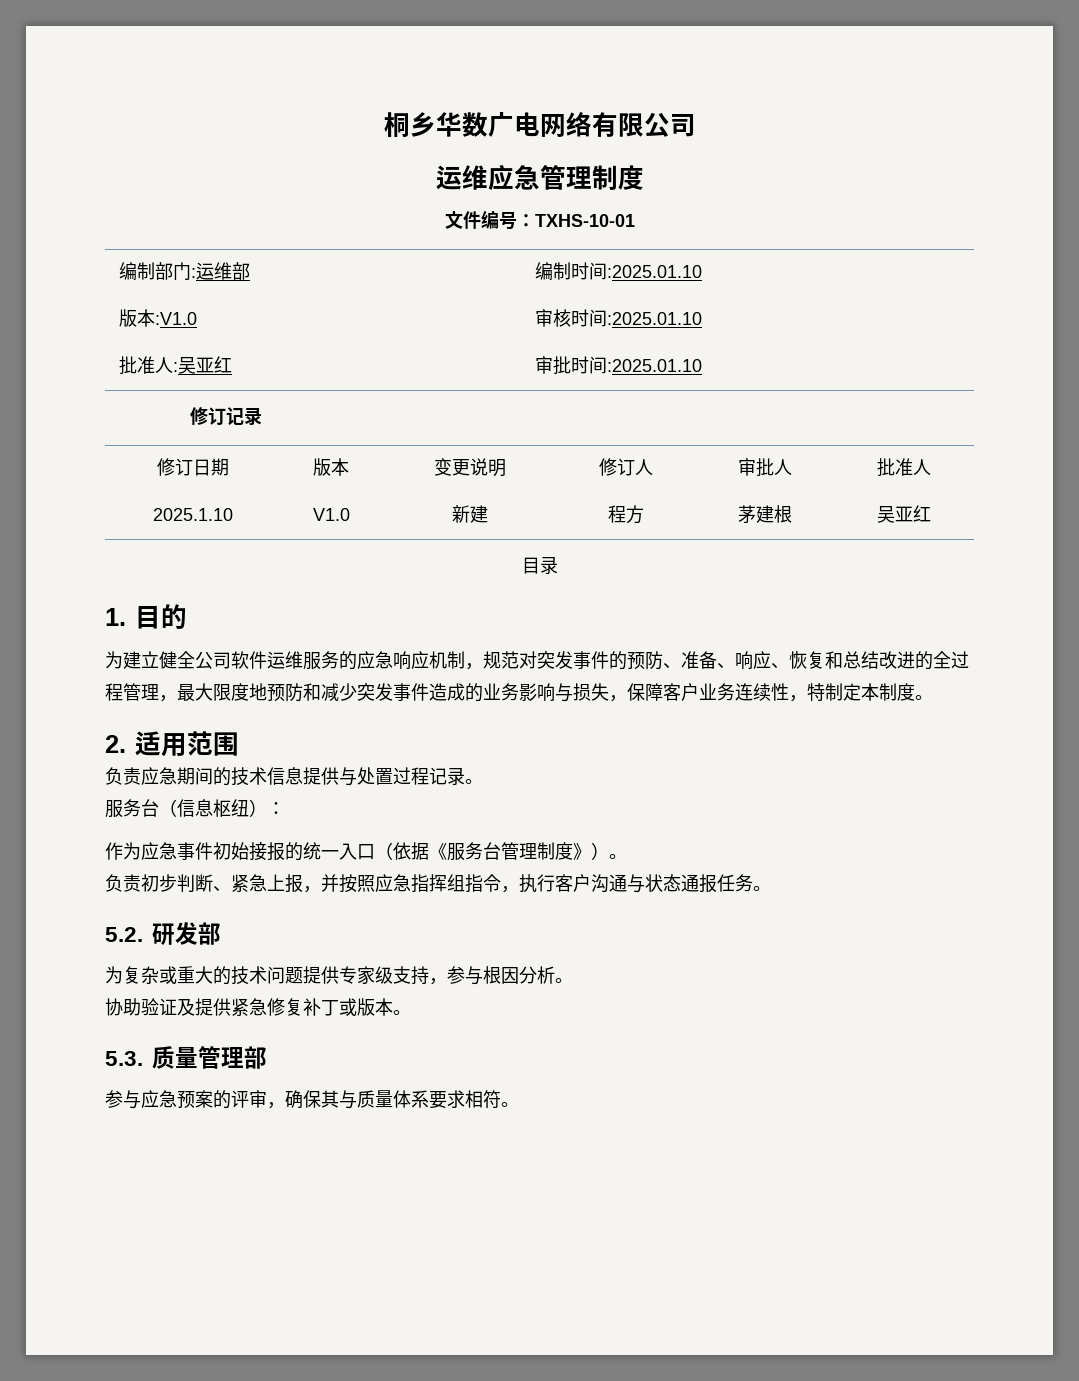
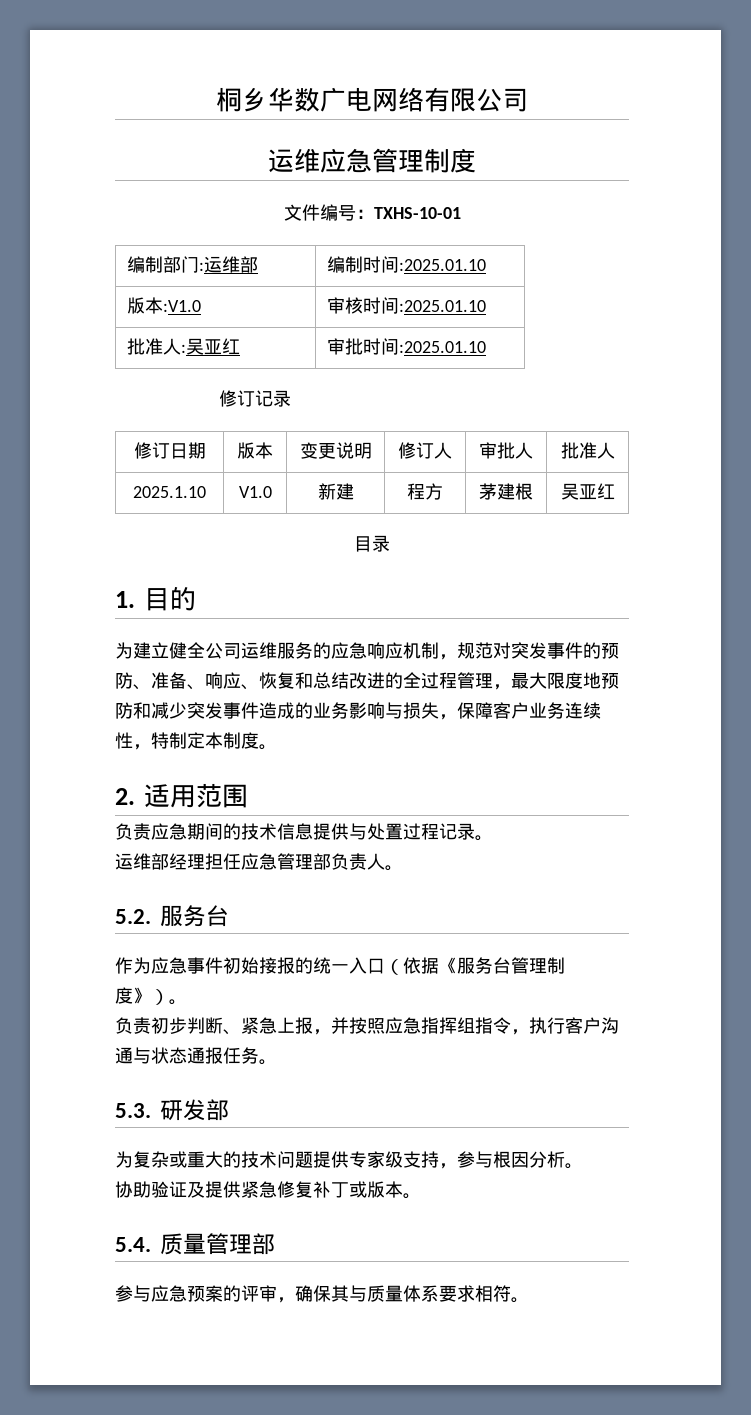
- 为建立健全公司软件运维服务的应急响应机制，规范对突发事件的预防、准备、响应、恢复和总结改进的全过程管理，最大限度地预防和减少突发事件造成的业务影响与损失，保障客户业务连续性，特制定本制度。
+ 为建立健全公司运维服务的应急响应机制，规范对突发事件的预防、准备、响应、恢复和总结改进的全过程管理，最大限度地预防和减少突发事件造成的业务影响与损失，保障客户业务连续性，特制定本制度。
- 服务台（信息枢纽）：
+ 运维部经理担任应急管理部负责人。
+ 5.2.服务台
- 5.2.研发部
+ 5.3.研发部
- 5.3.质量管理部
+ 5.4.质量管理部

